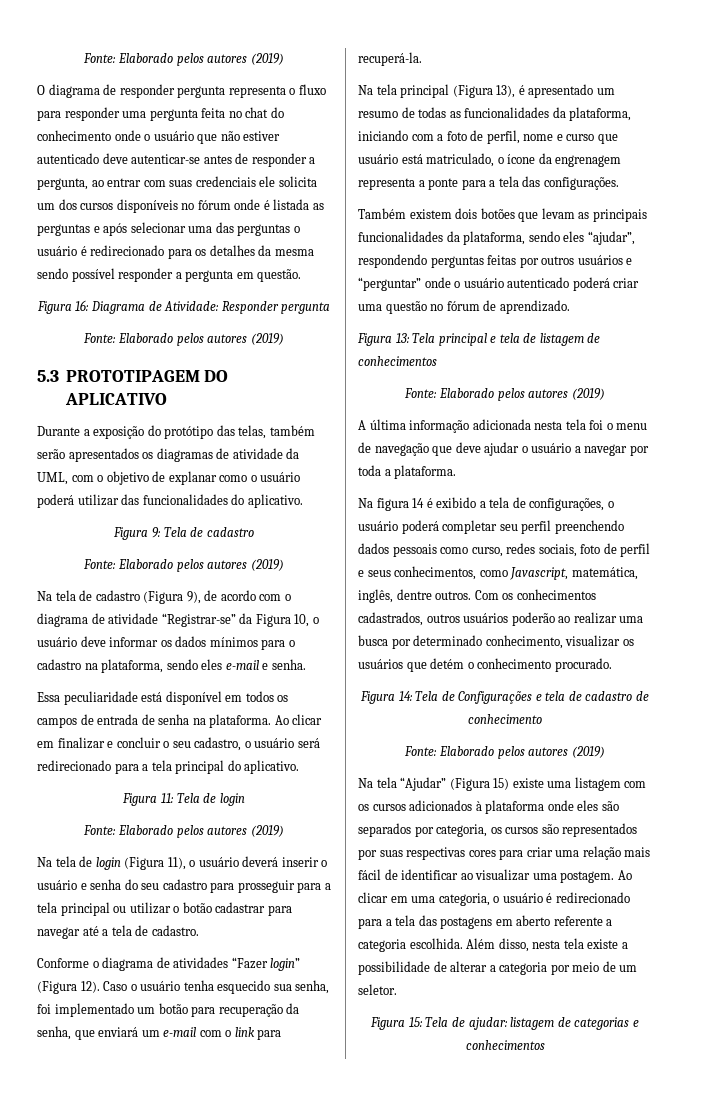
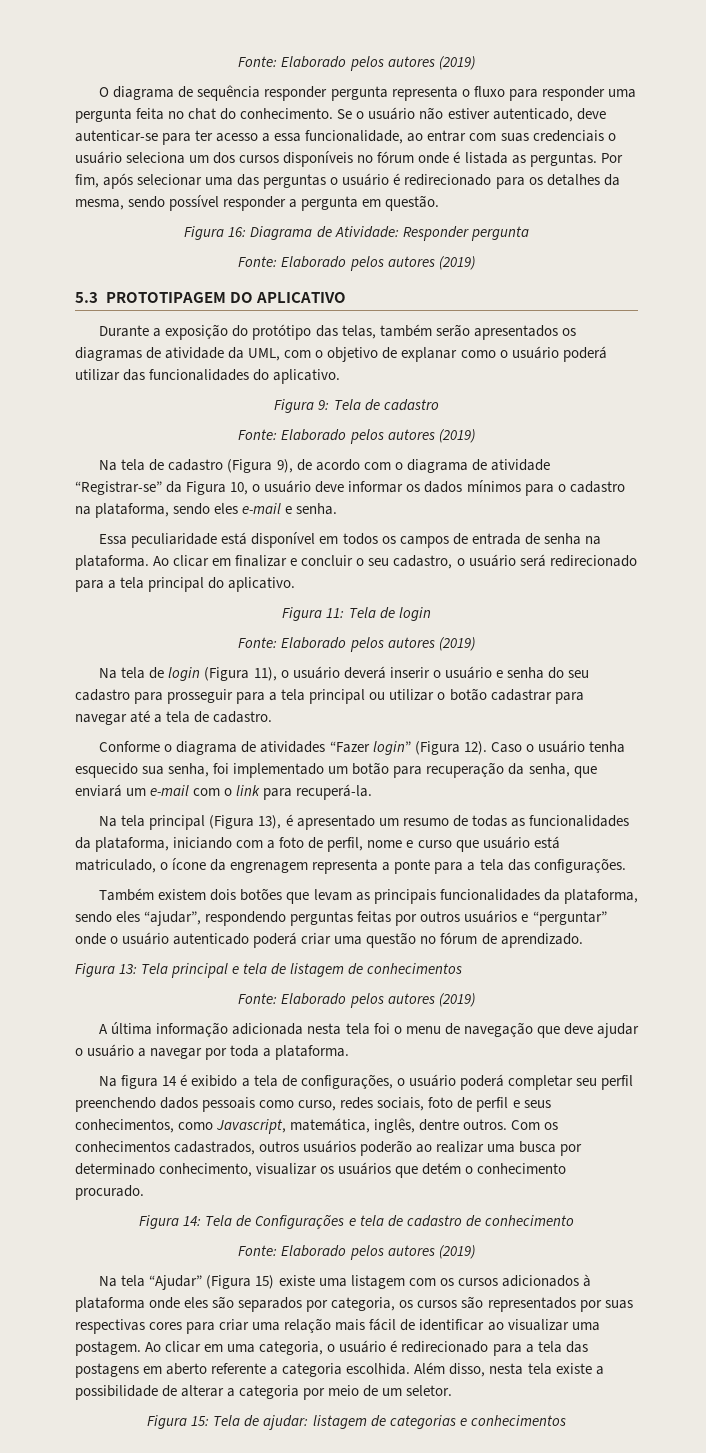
- O diagrama de responder pergunta representa o fluxo para responder uma pergunta feita no chat do conhecimento onde o usuário que não estiver autenticado deve autenticar-se antes de responder a pergunta, ao entrar com suas credenciais ele solicita um dos cursos disponíveis no fórum onde é listada as perguntas e após selecionar uma das perguntas o usuário é redirecionado para os detalhes da mesma sendo possível responder a pergunta em questão.
+ O diagrama de sequência responder pergunta representa o fluxo para responder uma pergunta feita no chat do conhecimento. Se o usuário não estiver autenticado, deve autenticar-se para ter acesso a essa funcionalidade, ao entrar com suas credenciais o usuário seleciona um dos cursos disponíveis no fórum onde é listada as perguntas. Por fim, após selecionar uma das perguntas o usuário é redirecionado para os detalhes da mesma, sendo possível responder a pergunta em questão.

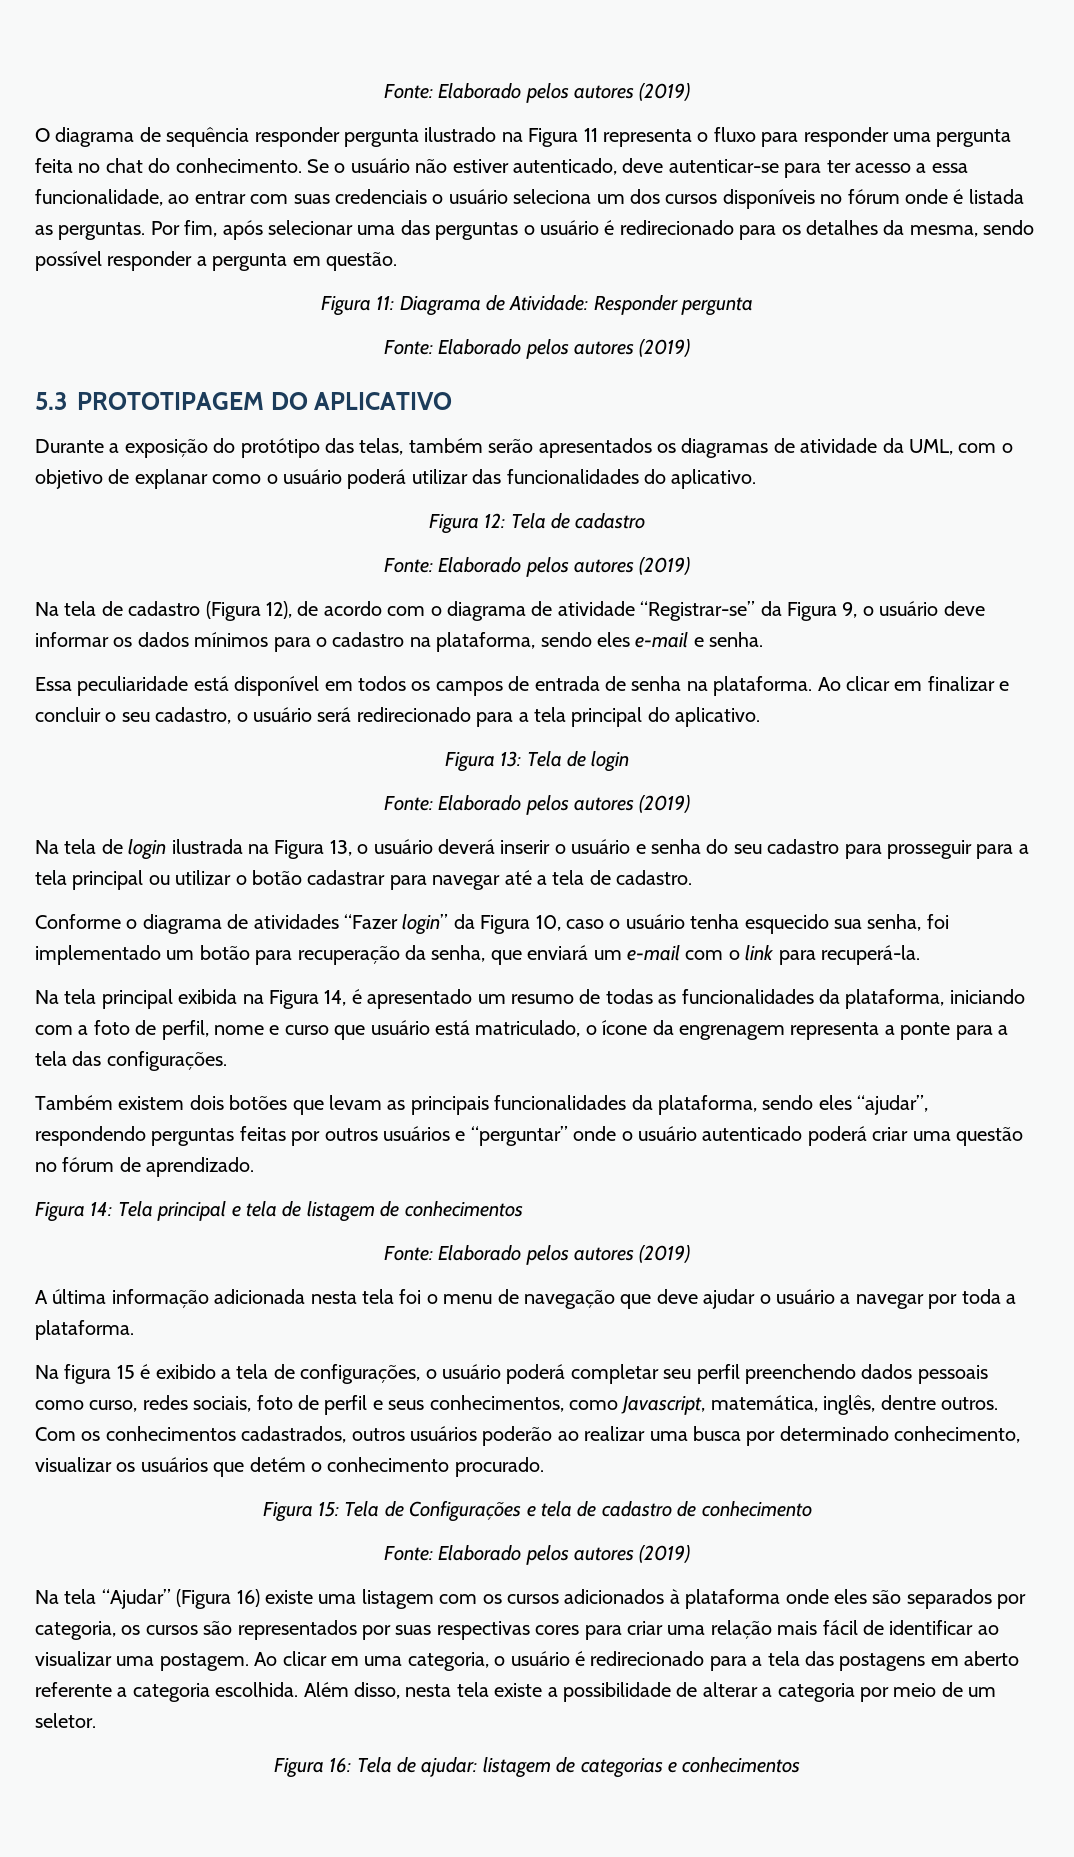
- O diagrama de sequência responder pergunta representa o fluxo para responder uma pergunta feita no chat do conhecimento.
+ O diagrama de sequência responder pergunta ilustrado na Figura 11 representa o fluxo para responder uma pergunta feita no chat do conhecimento.
- Figura 16: Diagrama de Atividade: Responder pergunta
+ Figura 11: Diagrama de Atividade: Responder pergunta
- Figura 9: Tela de cadastro
+ Figura 12: Tela de cadastro
- Na tela de cadastro (Figura 9), de acordo com o diagrama de atividade “Registrar-se” da Figura 10, o usuário deve informar os dados mínimos para o cadastro na plataforma, sendo eles e-mail e senha.
+ Na tela de cadastro (Figura 12), de acordo com o diagrama de atividade “Registrar-se” da Figura 9, o usuário deve informar os dados mínimos para o cadastro na plataforma, sendo eles e-mail e senha.
- Figura 11: Tela de login
+ Figura 13: Tela de login
- Na tela de login (Figura 11), o usuário deverá inserir o usuário e senha do seu cadastro para prosseguir para a tela principal ou utilizar o botão cadastrar para navegar até a tela de cadastro.
+ Na tela de login ilustrada na Figura 13, o usuário deverá inserir o usuário e senha do seu cadastro para prosseguir para a tela principal ou utilizar o botão cadastrar para navegar até a tela de cadastro.
- Conforme o diagrama de atividades “Fazer login” (Figura 12). Caso o usuário tenha esquecido sua senha, foi implementado um botão para recuperação da senha, que enviará um e-mail com o link para recuperá-la.
+ Conforme o diagrama de atividades “Fazer login” da Figura 10, caso o usuário tenha esquecido sua senha, foi implementado um botão para recuperação da senha, que enviará um e-mail com o link para recuperá-la.
- Na tela principal (Figura 13), é apresentado um resumo de todas as funcionalidades da plataforma, iniciando com a foto de perfil, nome e curso que usuário está matriculado, o ícone da engrenagem representa a ponte para a tela das configurações.
+ Na tela principal exibida na Figura 14, é apresentado um resumo de todas as funcionalidades da plataforma, iniciando com a foto de perfil, nome e curso que usuário está matriculado, o ícone da engrenagem representa a ponte para a tela das configurações.
- Figura 13: Tela principal e tela de listagem de conhecimentos
+ Figura 14: Tela principal e tela de listagem de conhecimentos
- Na figura 14 é exibido a tela de configurações, o usuário poderá completar seu perfil preenchendo dados pessoais como curso, redes sociais, foto de perfil e seus conhecimentos, como Javascript, matemática, inglês, dentre outros.
+ Na figura 15 é exibido a tela de configurações, o usuário poderá completar seu perfil preenchendo dados pessoais como curso, redes sociais, foto de perfil e seus conhecimentos, como Javascript, matemática, inglês, dentre outros.
- Figura 14: Tela de Configurações e tela de cadastro de conhecimento
+ Figura 15: Tela de Configurações e tela de cadastro de conhecimento
- Na tela “Ajudar” (Figura 15) existe uma listagem com os cursos adicionados à plataforma onde eles são separados por categoria, os cursos são representados por suas respectivas cores para criar uma relação mais fácil de identificar ao visualizar uma postagem.
+ Na tela “Ajudar” (Figura 16) existe uma listagem com os cursos adicionados à plataforma onde eles são separados por categoria, os cursos são representados por suas respectivas cores para criar uma relação mais fácil de identificar ao visualizar uma postagem.
- Figura 15: Tela de ajudar: listagem de categorias e conhecimentos
+ Figura 16: Tela de ajudar: listagem de categorias e conhecimentos

